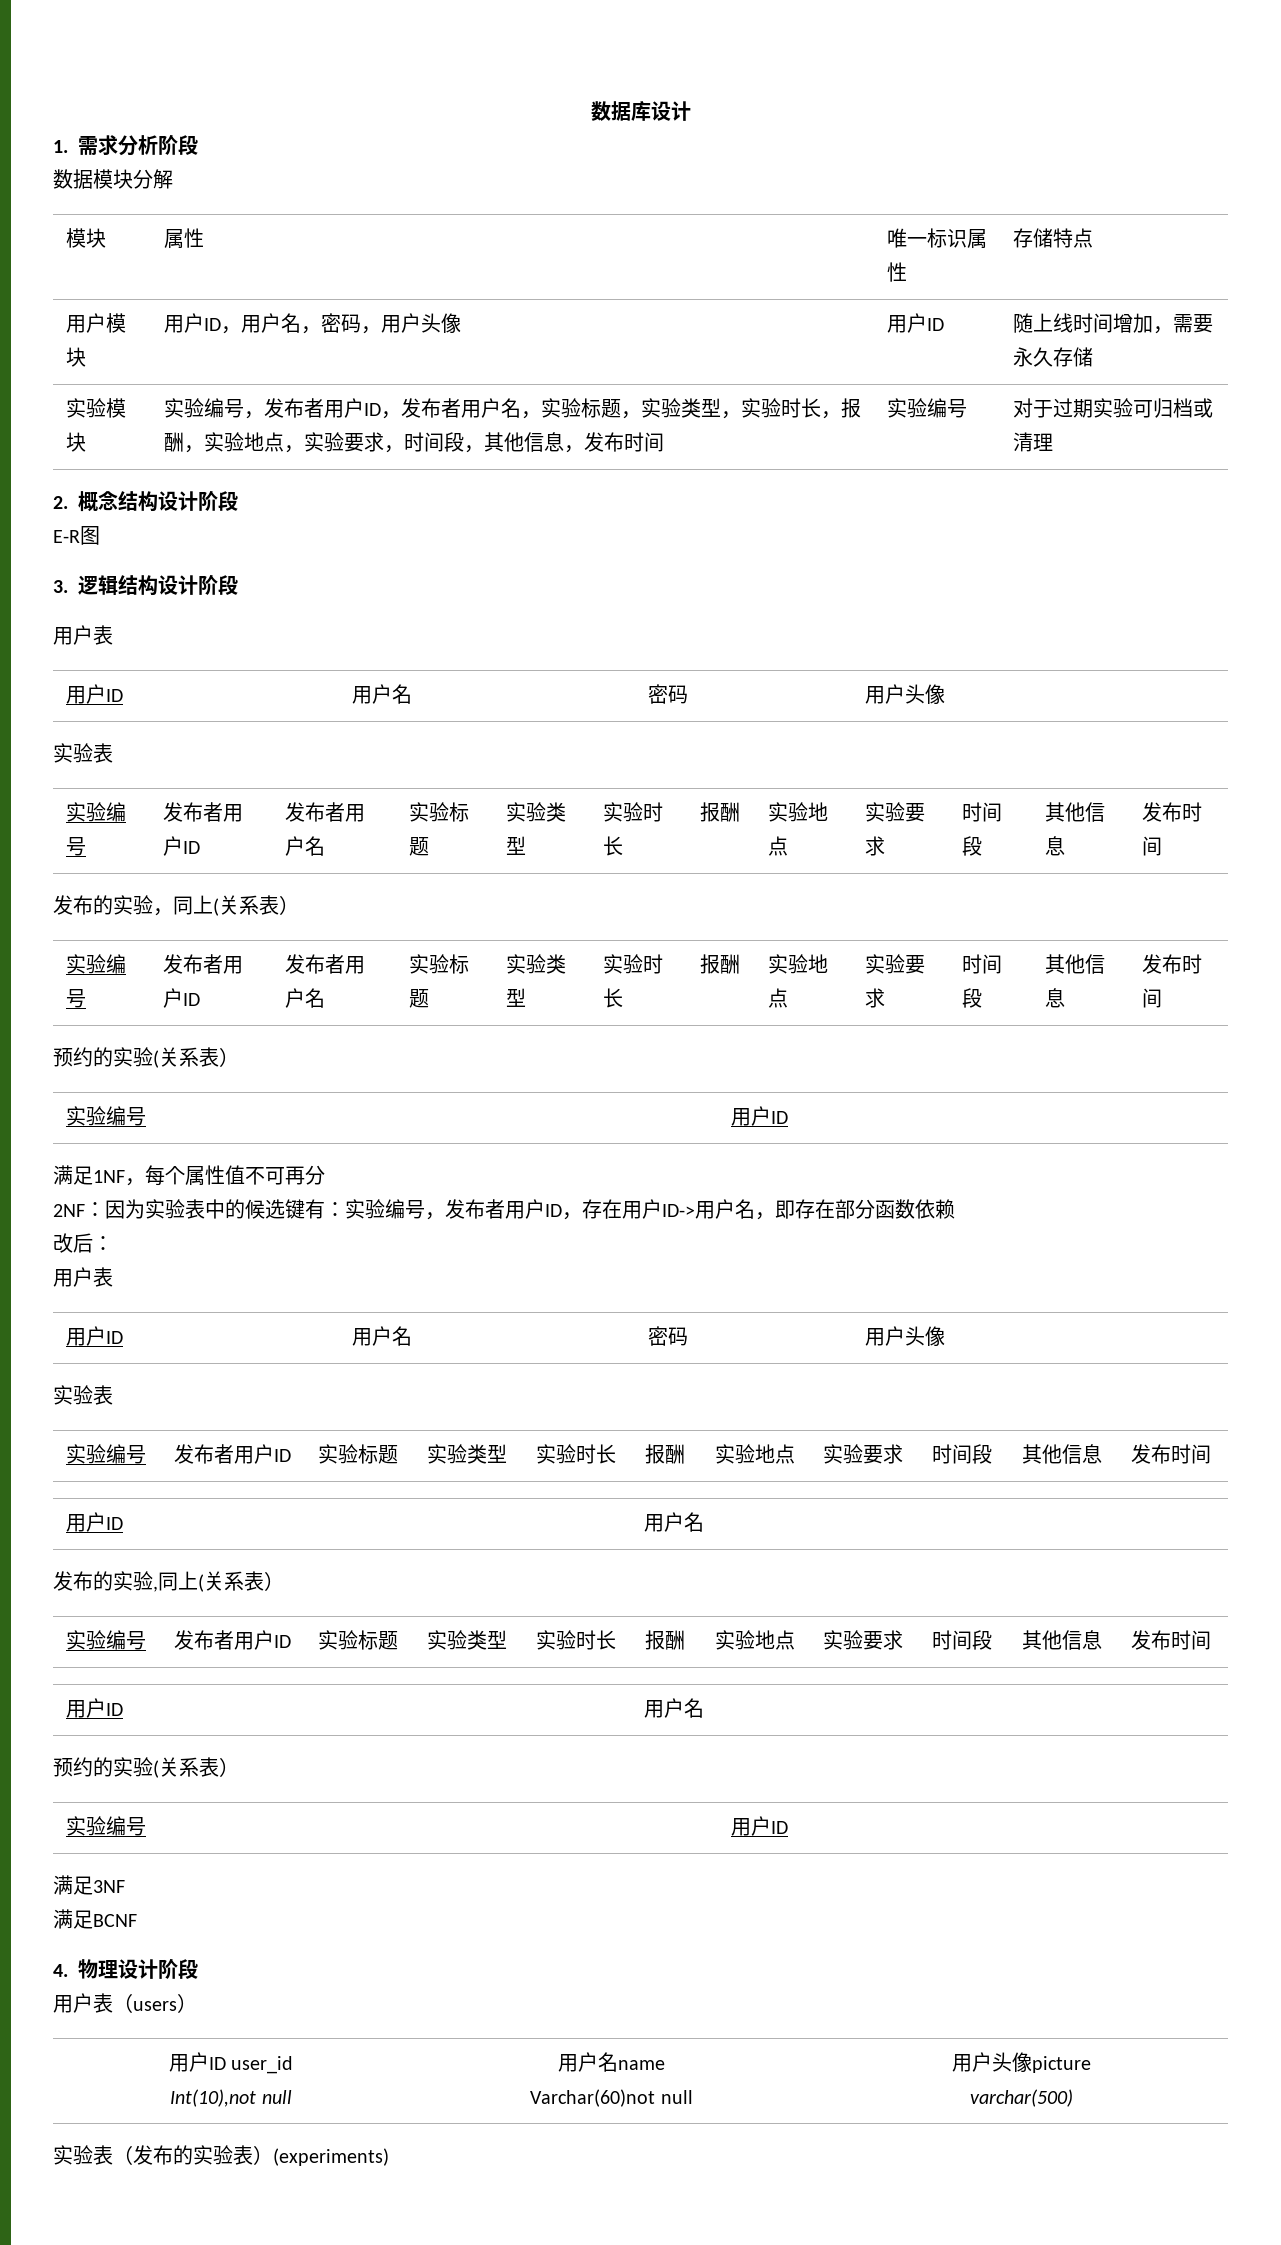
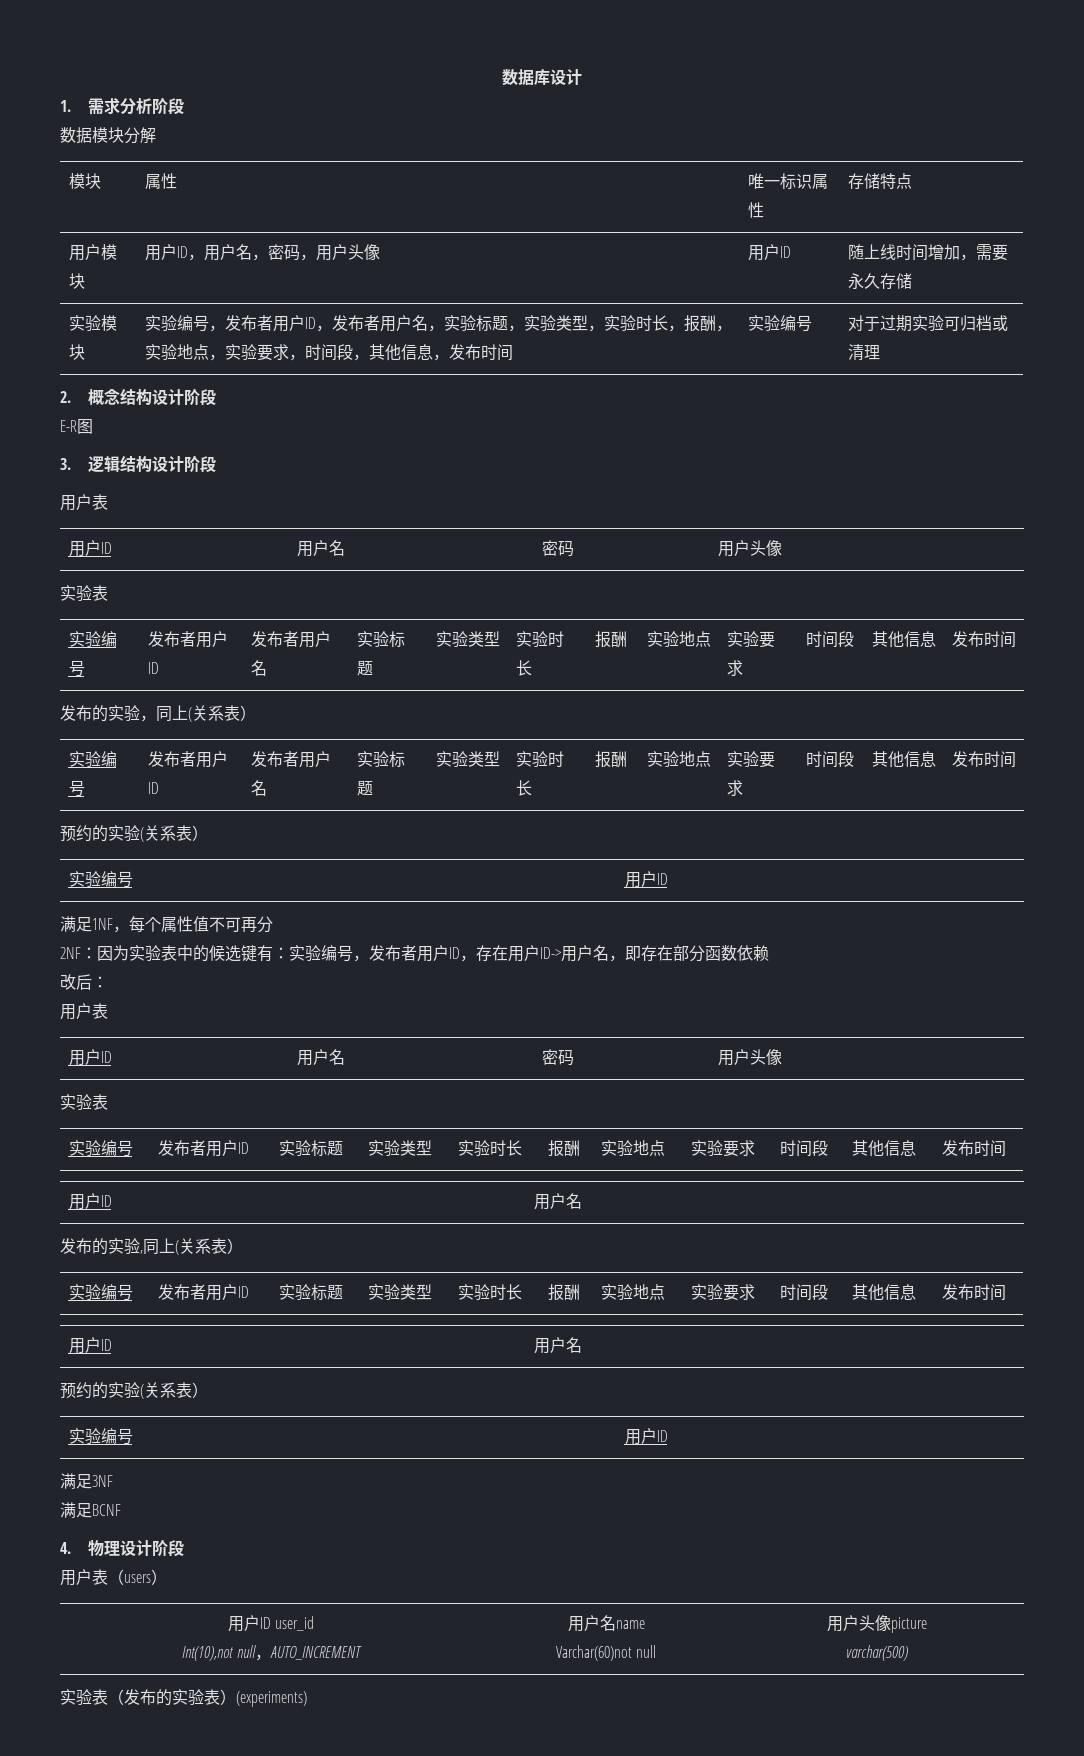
  用户ID user_id
- Int(10),not null | 用户名name
+ Int(10),not null，AUTO_INCREMENT | 用户名name

